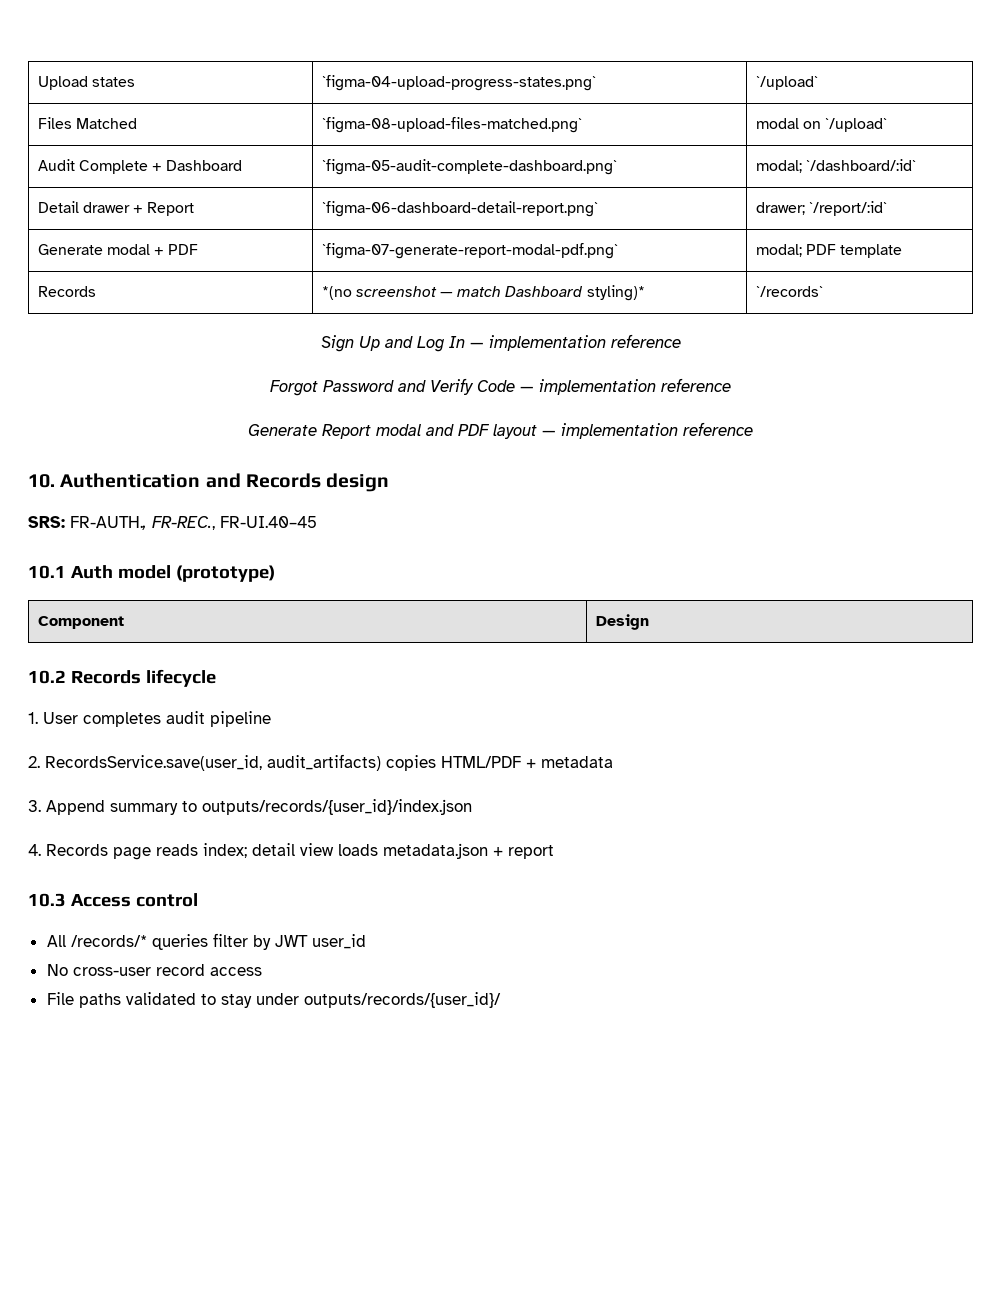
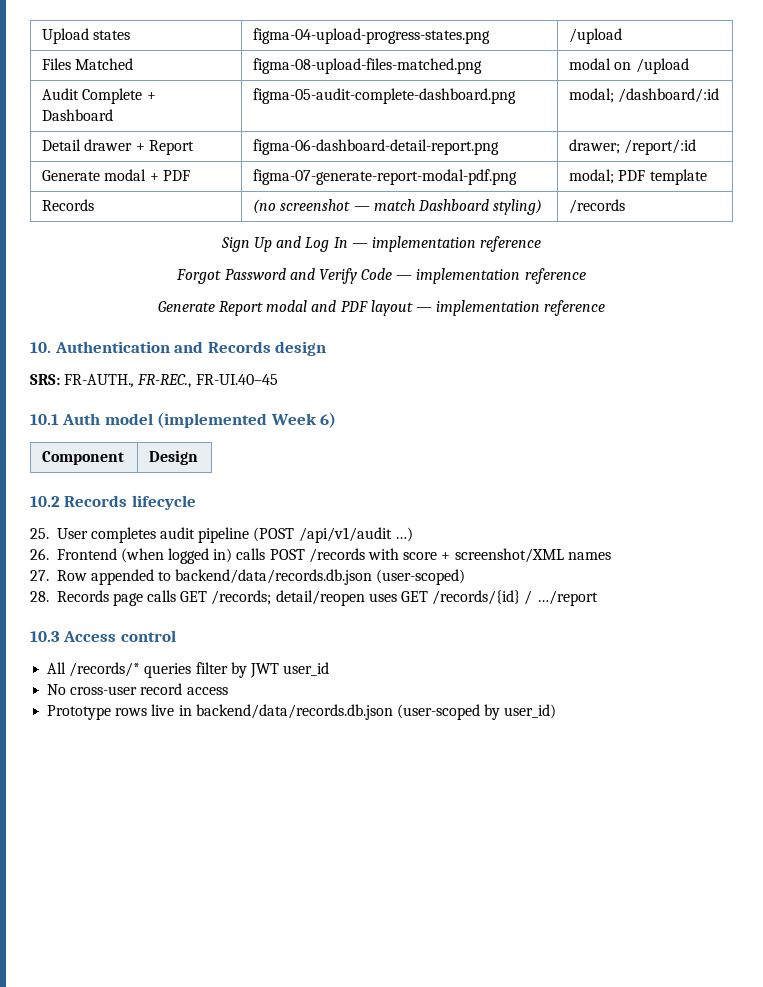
- Upload states | `figma-04-upload-progress-states.png` | `/upload`
+ Upload states | figma-04-upload-progress-states.png | /upload
- Files Matched | `figma-08-upload-files-matched.png` | modal on `/upload`
+ Files Matched | figma-08-upload-files-matched.png | modal on /upload
- Audit Complete + Dashboard | `figma-05-audit-complete-dashboard.png` | modal; `/dashboard/:id`
+ Audit Complete + Dashboard | figma-05-audit-complete-dashboard.png | modal; /dashboard/:id
- Detail drawer + Report | `figma-06-dashboard-detail-report.png` | drawer; `/report/:id`
+ Detail drawer + Report | figma-06-dashboard-detail-report.png | drawer; /report/:id
- Generate modal + PDF | `figma-07-generate-report-modal-pdf.png` | modal; PDF template
+ Generate modal + PDF | figma-07-generate-report-modal-pdf.png | modal; PDF template
- Records | *(no screenshot — match Dashboard styling)* | `/records`
+ Records | (no screenshot — match Dashboard styling) | /records
- 10.1 Auth model (prototype)
+ 10.1 Auth model (implemented Week 6)
- 1. User completes audit pipeline
- 2. RecordsService.save(user_id, audit_artifacts) copies HTML/PDF + metadata
- 3. Append summary to outputs/records/{user_id}/index.json
- 4. Records page reads index; detail view loads metadata.json + report
+ 25. User completes audit pipeline (POST /api/v1/audit …)
+ 26. Frontend (when logged in) calls POST /records with score + screenshot/XML names
+ 27. Row appended to backend/data/records.db.json (user-scoped)
+ 28. Records page calls GET /records; detail/reopen uses GET /records/{id} / …/report
- File paths validated to stay under outputs/records/{user_id}/
+ Prototype rows live in backend/data/records.db.json (user-scoped by user_id)

